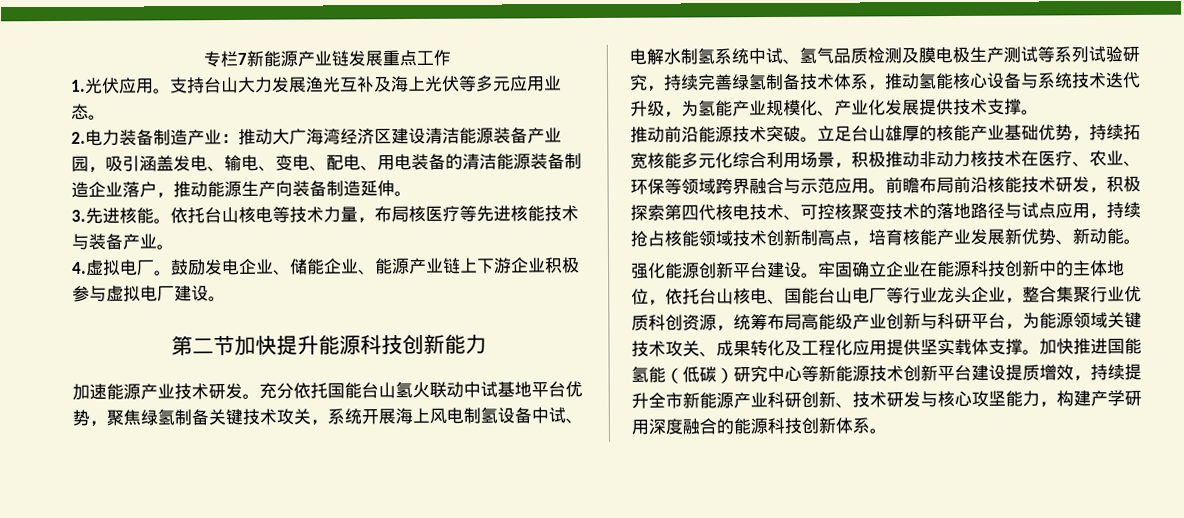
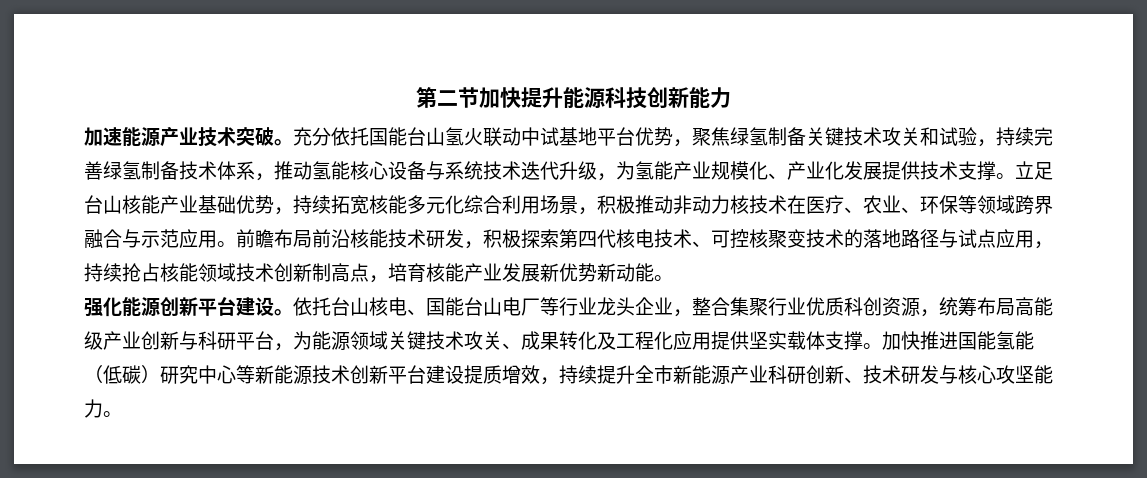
- 专栏7新能源产业链发展重点工作
- 1.光伏应用。支持台山大力发展渔光互补及海上光伏等多元应用业态。
- 2.电力装备制造产业：推动大广海湾经济区建设清洁能源装备产业园，吸引涵盖发电、输电、变电、配电、用电装备的清洁能源装备制造企业落户，推动能源生产向装备制造延伸。
- 3.先进核能。依托台山核电等技术力量，布局核医疗等先进核能技术与装备产业。
- 4.虚拟电厂。鼓励发电企业、储能企业、能源产业链上下游企业积极参与虚拟电厂建设。
- 加速能源产业技术研发。
+ 加速能源产业技术突破。
- 充分依托国能台山氢火联动中试基地平台优势，聚焦绿氢制备关键技术攻关，系统开展海上风电制氢设备中试、电解水制氢系统中试、氢气品质检测及膜电极生产测试等系列试验研究，持续完善绿氢制备技术体系，推动氢能核心设备与系统技术迭代升级，为氢能产业规模化、产业化发展提供技术支撑。
- 推动前沿能源技术突破。
+ 充分依托国能台山氢火联动中试基地平台优势，聚焦绿氢制备关键技术攻关和试验，持续完善绿氢制备技术体系，推动氢能核心设备与系统技术迭代升级，为氢能产业规模化、产业化发展提供技术支撑。
- 立足台山雄厚的核能产业基础优势，持续拓宽核能多元化综合利用场景，积极推动非动力核技术在医疗、农业、环保等领域跨界融合与示范应用。
+ 立足台山核能产业基础优势，持续拓宽核能多元化综合利用场景，积极推动非动力核技术在医疗、农业、环保等领域跨界融合与示范应用。
- 前瞻布局前沿核能技术研发，积极探索第四代核电技术、可控核聚变技术的落地路径与试点应用，持续抢占核能领域技术创新制高点，培育核能产业发展新优势、新动能。
+ 前瞻布局前沿核能技术研发，积极探索第四代核电技术、可控核聚变技术的落地路径与试点应用，持续抢占核能领域技术创新制高点，培育核能产业发展新优势新动能。
- 牢固确立企业在能源科技创新中的主体地位，依托台山核电、国能台山电厂等行业龙头企业，整合集聚行业优质科创资源，统筹布局高能级产业创新与科研平台，为能源领域关键技术攻关、成果转化及工程化应用提供坚实载体支撑。
+ 依托台山核电、国能台山电厂等行业龙头企业，整合集聚行业优质科创资源，统筹布局高能级产业创新与科研平台，为能源领域关键技术攻关、成果转化及工程化应用提供坚实载体支撑。
- 加快推进国能氢能（低碳）研究中心等新能源技术创新平台建设提质增效，持续提升全市新能源产业科研创新、技术研发与核心攻坚能力，构建产学研用深度融合的能源科技创新体系。
+ 加快推进国能氢能（低碳）研究中心等新能源技术创新平台建设提质增效，持续提升全市新能源产业科研创新、技术研发与核心攻坚能力。

